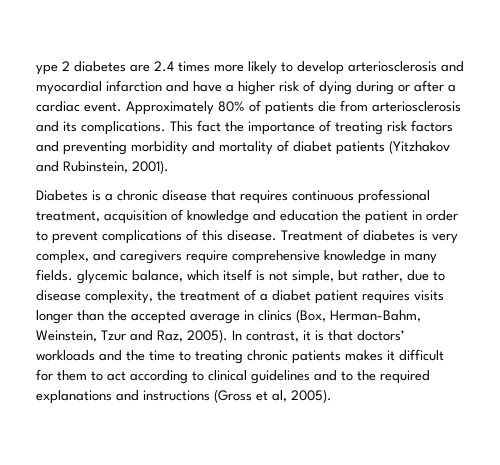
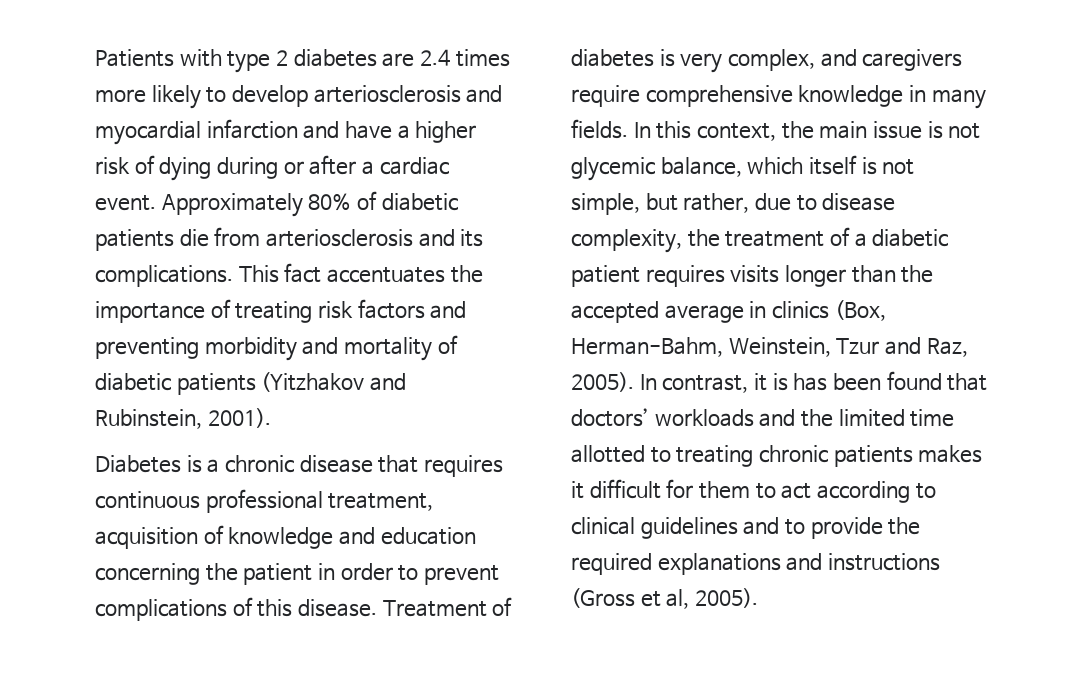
- ype 2 diabetes are 2.4 times more likely to develop arteriosclerosis and myocardial infarction and have a higher risk of dying during or after a cardiac event.
+ Patients with type 2 diabetes are 2.4 times more likely to develop arteriosclerosis and myocardial infarction and have a higher risk of dying during or after a cardiac event.
- Approximately 80% of patients die from arteriosclerosis and its complications.
+ Approximately 80% of diabetic patients die from arteriosclerosis and its complications.
- This fact the importance of treating risk factors and preventing morbidity and mortality of diabet patients (Yitzhakov and Rubinstein, 2001).
+ This fact accentuates the importance of treating risk factors and preventing morbidity and mortality of diabetic patients (Yitzhakov and Rubinstein, 2001).
- Diabetes is a chronic disease that requires continuous professional treatment, acquisition of knowledge and education the patient in order to prevent complications of this disease.
+ Diabetes is a chronic disease that requires continuous professional treatment, acquisition of knowledge and education concerning the patient in order to prevent complications of this disease.
- Treatment of diabetes is very complex, and caregivers require comprehensive knowledge in many fields. glycemic balance, which itself is not simple, but rather, due to disease complexity, the treatment of a diabet patient requires visits longer than the accepted average in clinics (Box, Herman-Bahm, Weinstein, Tzur and Raz, 2005).
+ Treatment of diabetes is very complex, and caregivers require comprehensive knowledge in many fields. In this context, the main issue is not glycemic balance, which itself is not simple, but rather, due to disease complexity, the treatment of a diabetic patient requires visits longer than the accepted average in clinics (Box, Herman-Bahm, Weinstein, Tzur and Raz, 2005).
- In contrast, it is that doctors’ workloads and the time to treating chronic patients makes it difficult for them to act according to clinical guidelines and to the required explanations and instructions (Gross et al, 2005).
+ In contrast, it is has been found that doctors’ workloads and the limited time allotted to treating chronic patients makes it difficult for them to act according to clinical guidelines and to provide the required explanations and instructions (Gross et al, 2005).

